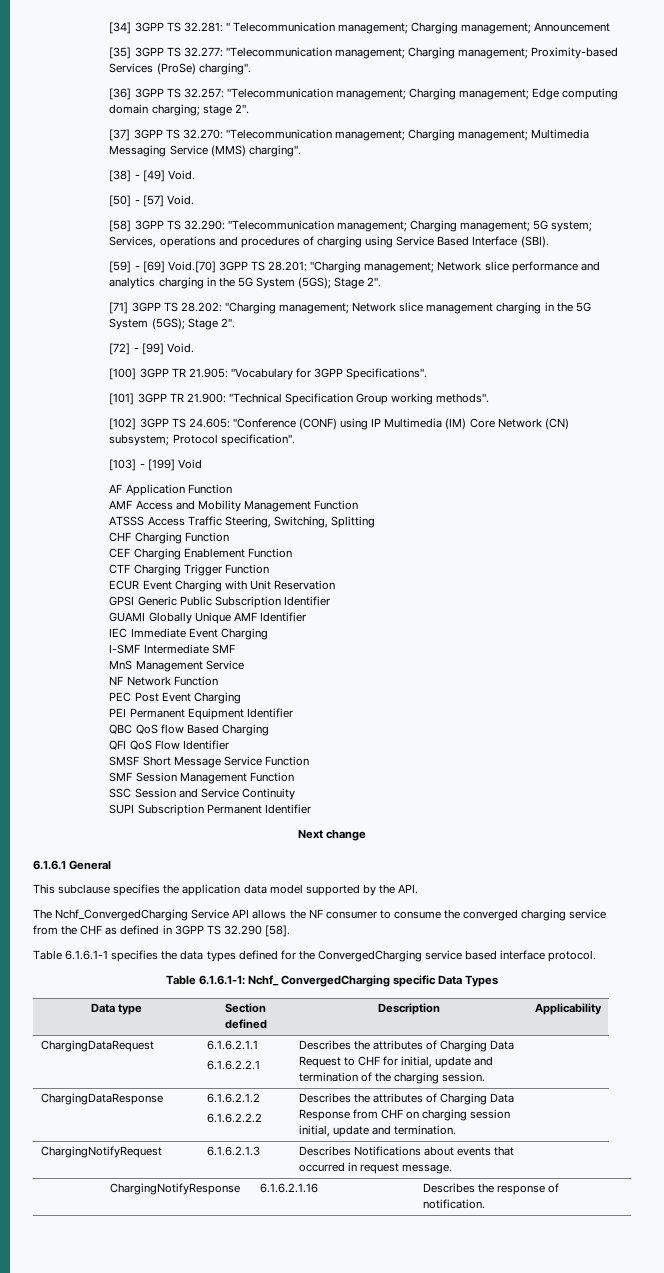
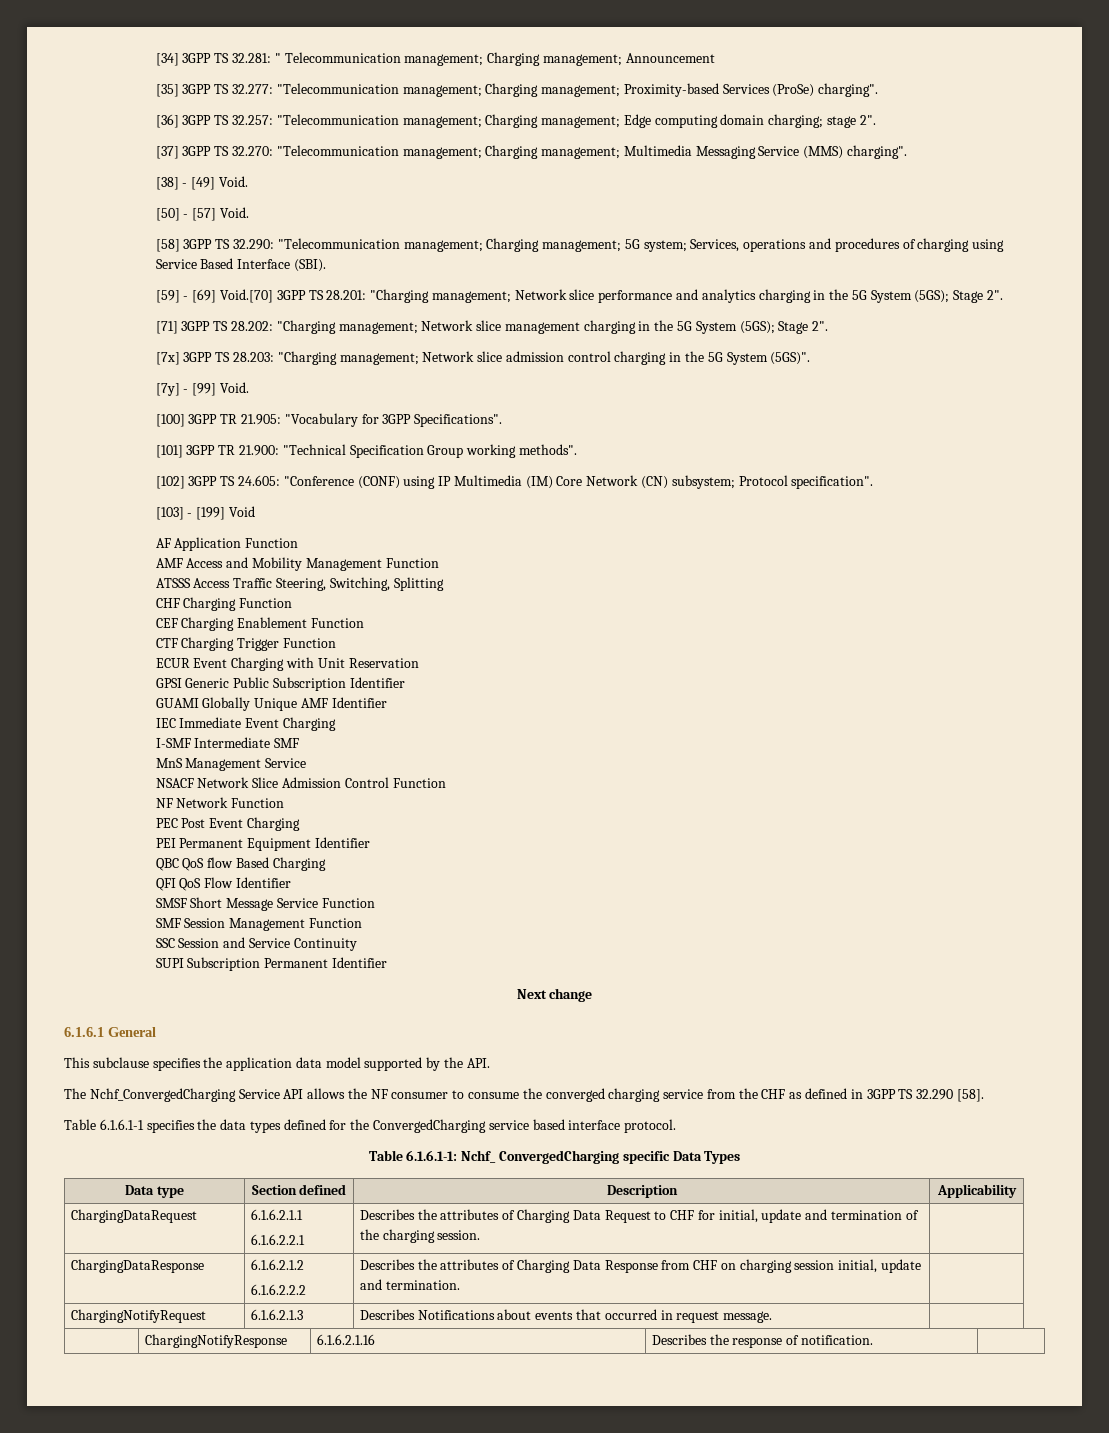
- [72] - [99] Void.
+ [7x] 3GPP TS 28.203: "Charging management; Network slice admission control charging in the 5G System (5GS)".
+ [7y] - [99] Void.
+ NSACF Network Slice Admission Control Function

